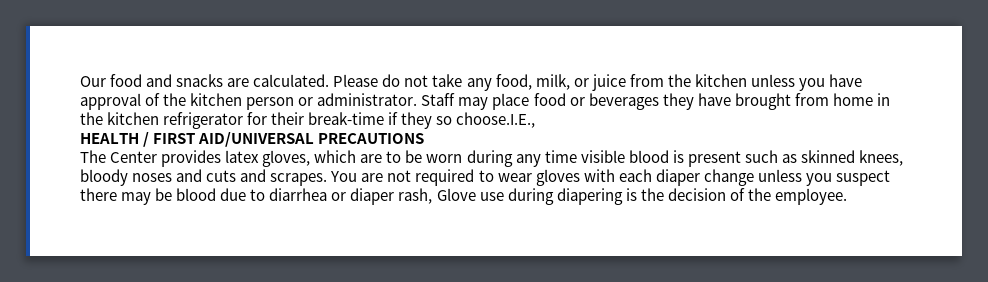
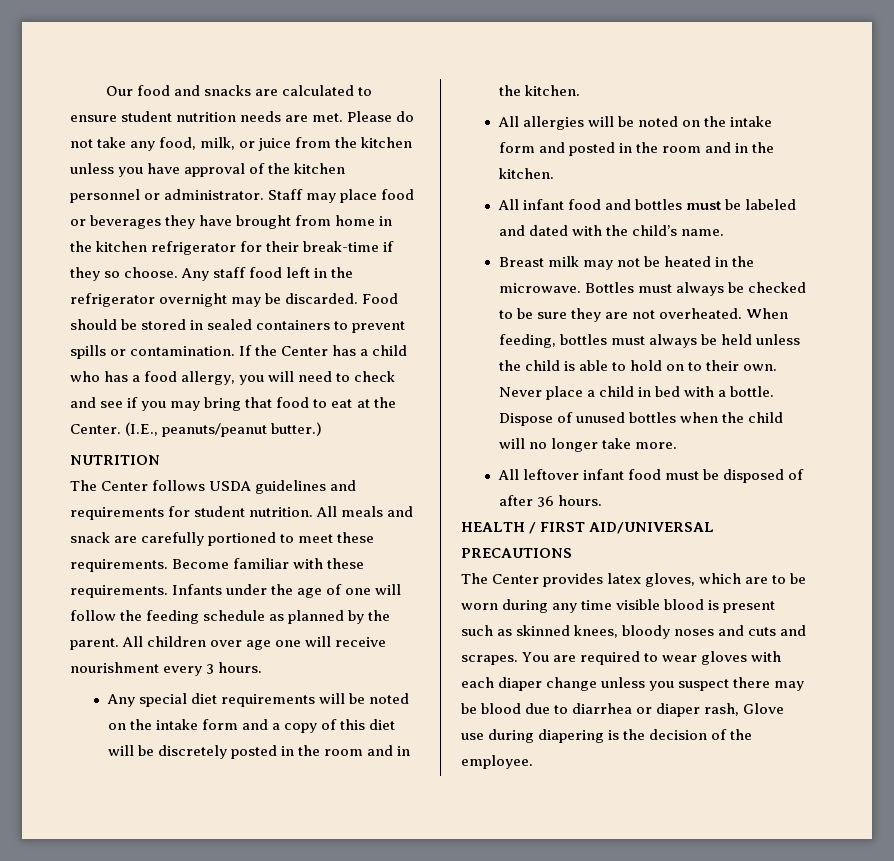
- Our food and snacks are calculated.
+ Our food and snacks are calculated to ensure student nutrition needs are met.
- Please do not take any food, milk, or juice from the kitchen unless you have approval of the kitchen person or administrator.
+ Please do not take any food, milk, or juice from the kitchen unless you have approval of the kitchen personnel or administrator.
- Staff may place food or beverages they have brought from home in the kitchen refrigerator for their break-time if they so choose.I.E.,
+ Staff may place food or beverages they have brought from home in the kitchen refrigerator for their break-time if they so choose. Any staff food left in the refrigerator overnight may be discarded. Food should be stored in sealed containers to prevent spills or contamination. If the Center has a child who has a food allergy, you will need to check and see if you may bring that food to eat at the Center. (I.E., peanuts/peanut butter.)
+ NUTRITION
+ The Center follows USDA guidelines and requirements for student nutrition. All meals and snack are carefully portioned to meet these requirements. Become familiar with these requirements. Infants under the age of one will follow the feeding schedule as planned by the parent. All children over age one will receive nourishment every 3 hours.
+ Any special diet requirements will be noted on the intake form and a copy of this diet will be discretely posted in the room and in the kitchen.
+ All allergies will be noted on the intake form and posted in the room and in the kitchen.
+ All infant food and bottles must be labeled and dated with the child’s name.
+ Breast milk may not be heated in the microwave. Bottles must always be checked to be sure they are not overheated. When feeding, bottles must always be held unless the child is able to hold on to their own. Never place a child in bed with a bottle. Dispose of unused bottles when the child will no longer take more.
+ All leftover infant food must be disposed of after 36 hours.
- You are not required to wear gloves with each diaper change unless you suspect there may be blood due to diarrhea or diaper rash, Glove use during diapering is the decision of the employee.
+ You are required to wear gloves with each diaper change unless you suspect there may be blood due to diarrhea or diaper rash, Glove use during diapering is the decision of the employee.

